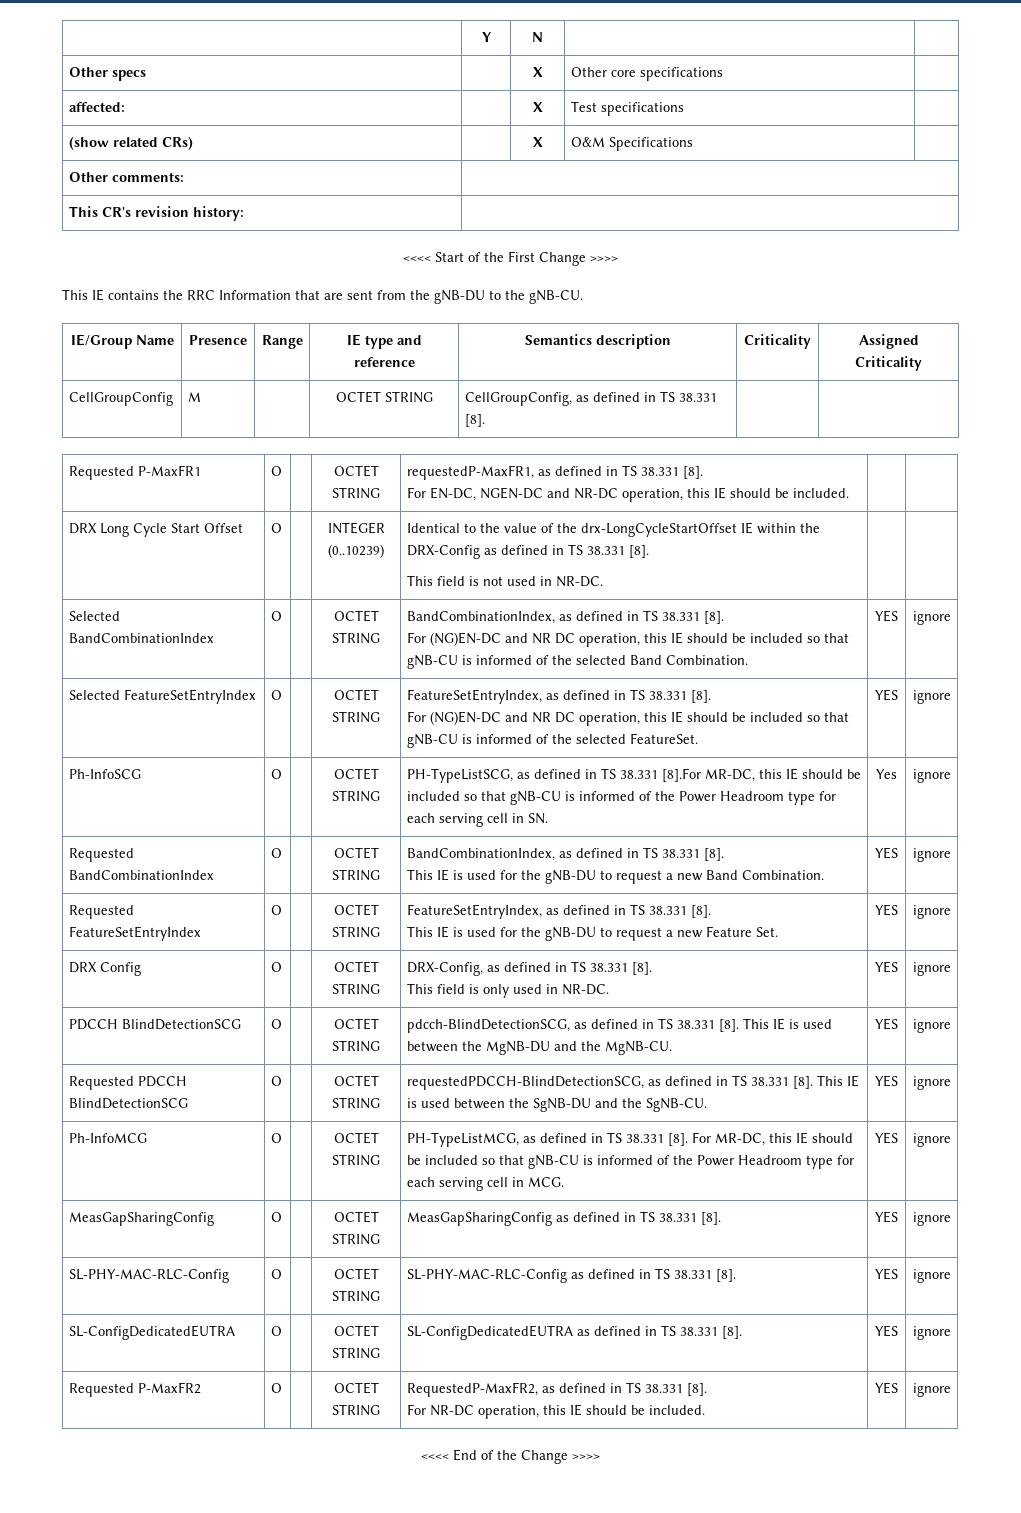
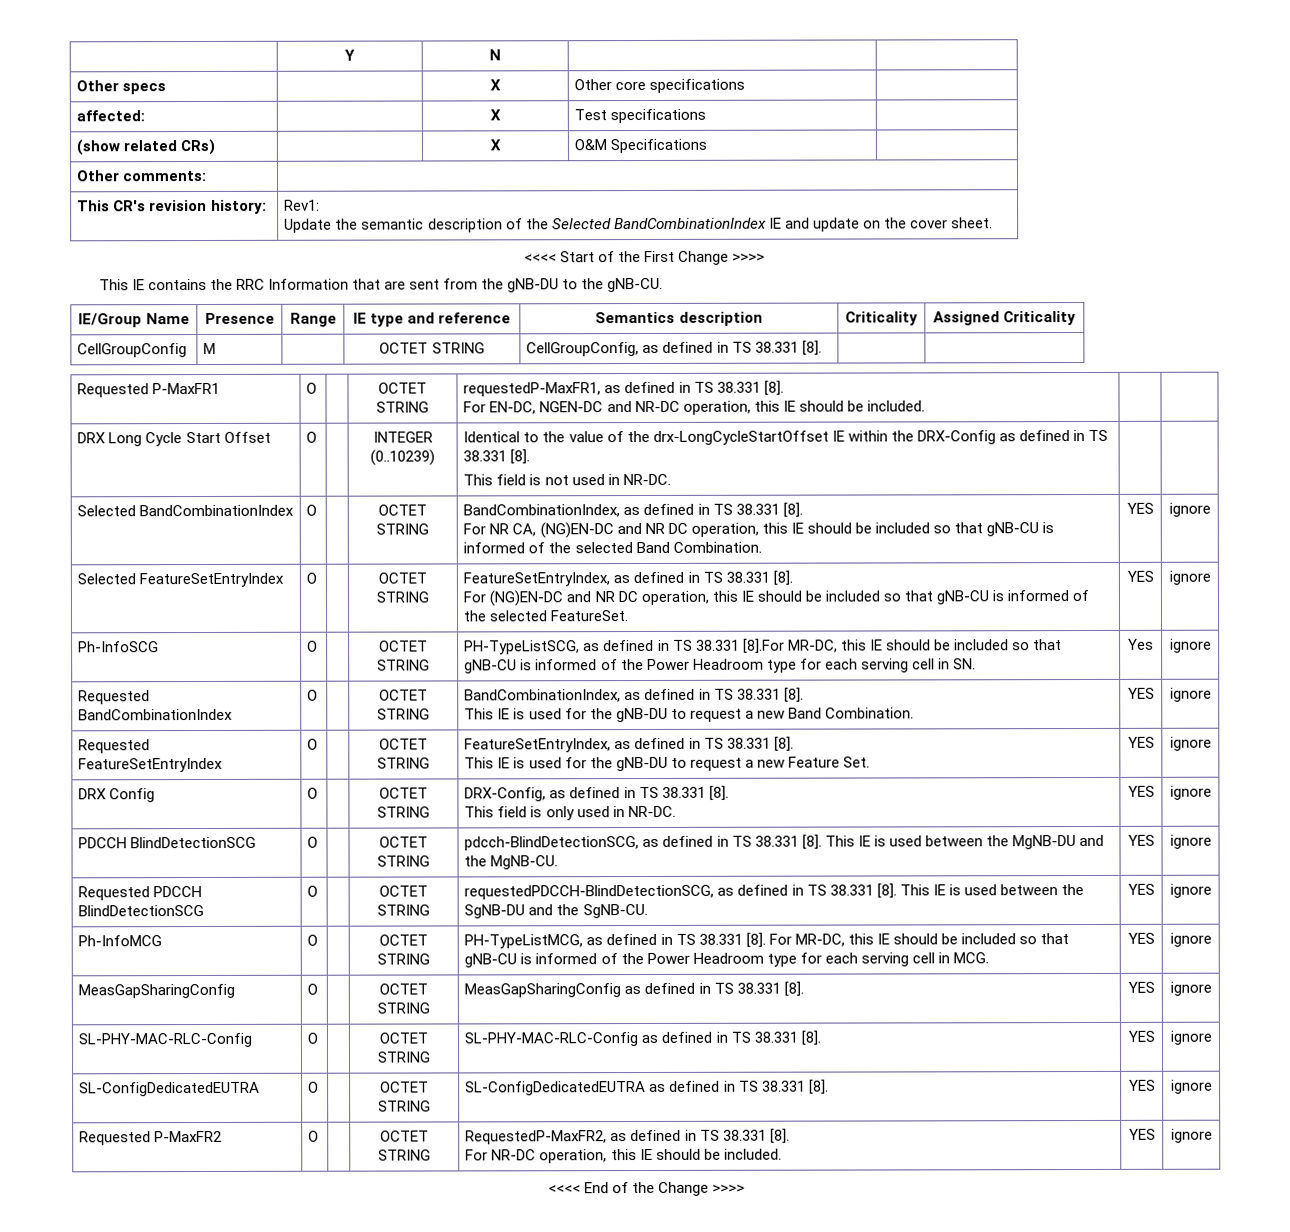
- This CR's revision history: |
+ This CR's revision history: | Rev1:
+ Update the semantic description of the Selected BandCombinationIndex IE and update on the cover sheet.
  Selected BandCombinationIndex | O | | OCTET STRING | BandCombinationIndex, as defined in TS 38.331 [8].
- For (NG)EN-DC and NR DC operation, this IE should be included so that gNB-CU is informed of the selected Band Combination. | YES | ignore
+ For NR CA, (NG)EN-DC and NR DC operation, this IE should be included so that gNB-CU is informed of the selected Band Combination. | YES | ignore

